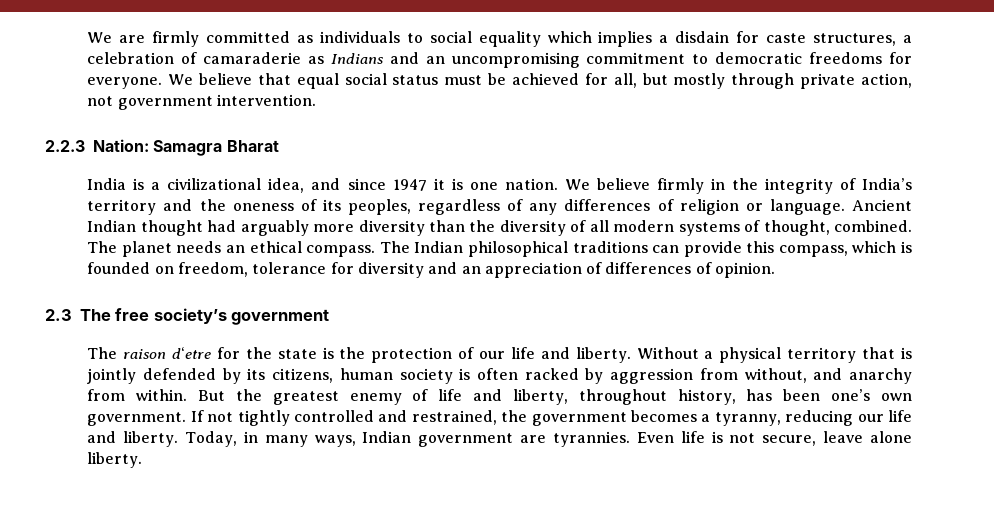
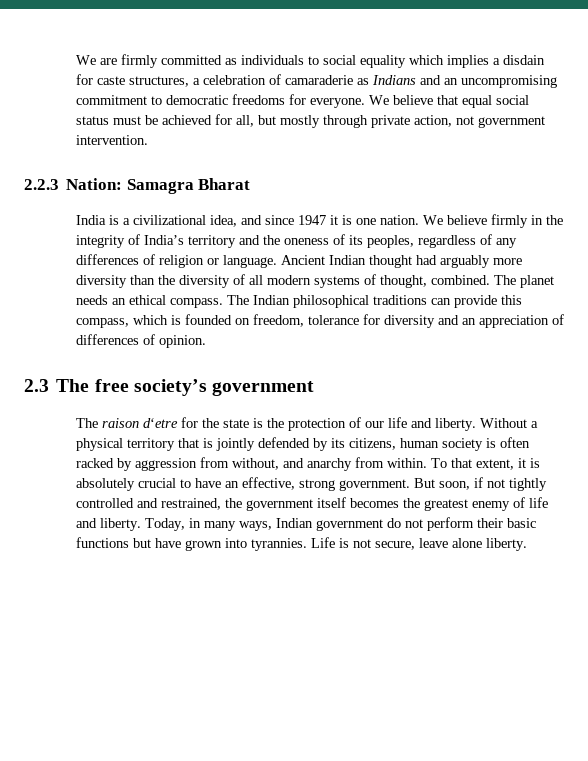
- But the greatest enemy of life and liberty, throughout history, has been one’s own government. If not tightly controlled and restrained, the government becomes a tyranny, reducing our life and liberty.
+ To that extent, it is absolutely crucial to have an effective, strong government. But soon, if not tightly controlled and restrained, the government itself becomes the greatest enemy of life and liberty.
- Today, in many ways, Indian government are tyrannies. Even life is not secure, leave alone liberty.
+ Today, in many ways, Indian government do not perform their basic functions but have grown into tyrannies. Life is not secure, leave alone liberty.

